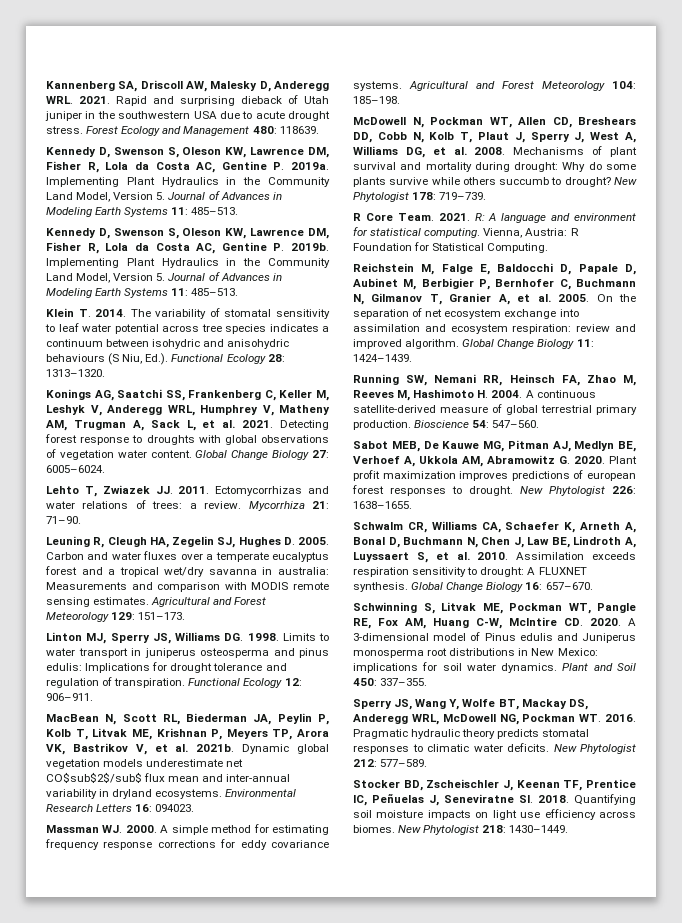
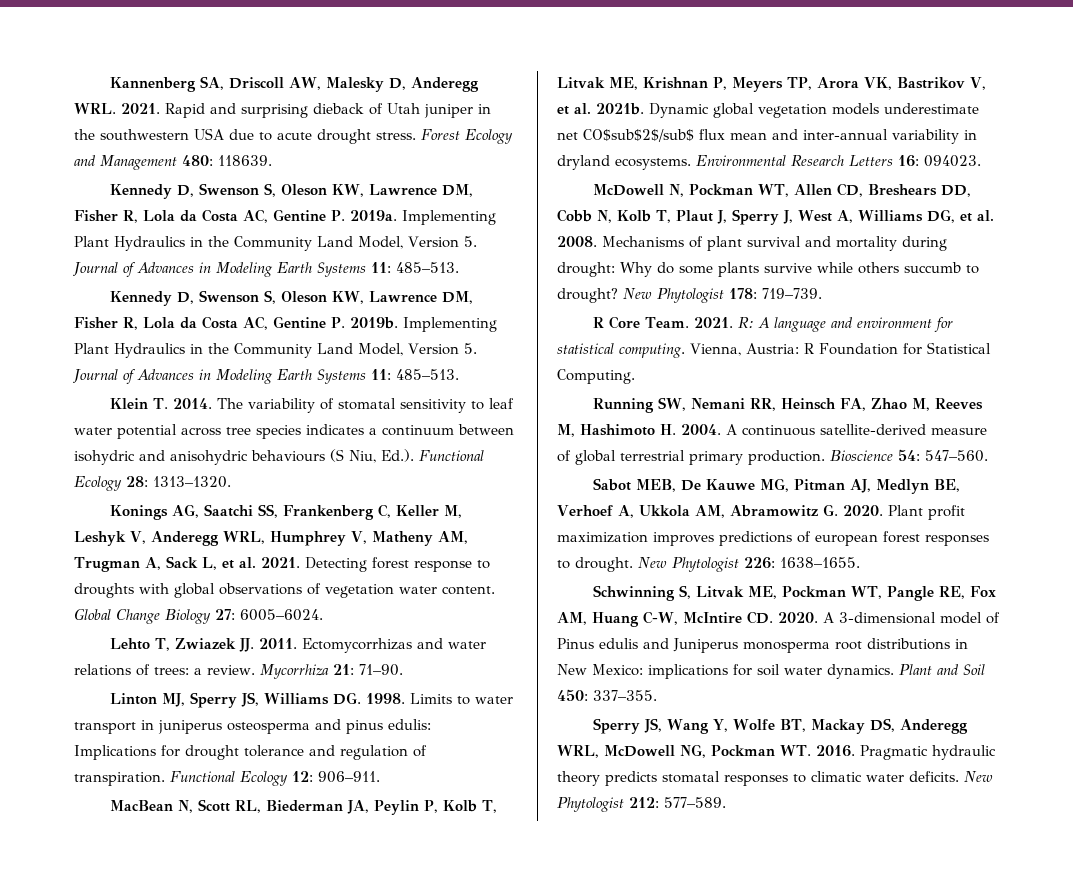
- Leuning R, Cleugh HA, Zegelin SJ, Hughes D. 2005. Carbon and water fluxes over a temperate eucalyptus forest and a tropical wet/dry savanna in australia: Measurements and comparison with MODIS remote sensing estimates. Agricultural and Forest Meteorology 129: 151–173.
- Massman WJ. 2000. A simple method for estimating frequency response corrections for eddy covariance systems. Agricultural and Forest Meteorology 104: 185–198.
- Reichstein M, Falge E, Baldocchi D, Papale D, Aubinet M, Berbigier P, Bernhofer C, Buchmann N, Gilmanov T, Granier A, et al. 2005. On the separation of net ecosystem exchange into assimilation and ecosystem respiration: review and improved algorithm. Global Change Biology 11: 1424–1439.
- Schwalm CR, Williams CA, Schaefer K, Arneth A, Bonal D, Buchmann N, Chen J, Law BE, Lindroth A, Luyssaert S, et al. 2010. Assimilation exceeds respiration sensitivity to drought: A FLUXNET synthesis. Global Change Biology 16: 657–670.
- Stocker BD, Zscheischler J, Keenan TF, Prentice IC, Peñuelas J, Seneviratne SI. 2018. Quantifying soil moisture impacts on light use efficiency across biomes. New Phytologist 218: 1430–1449.

